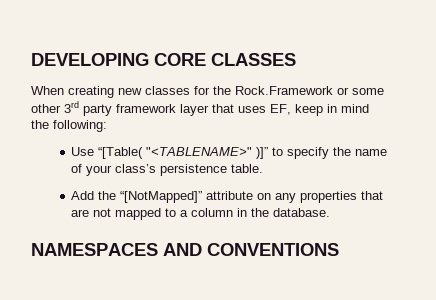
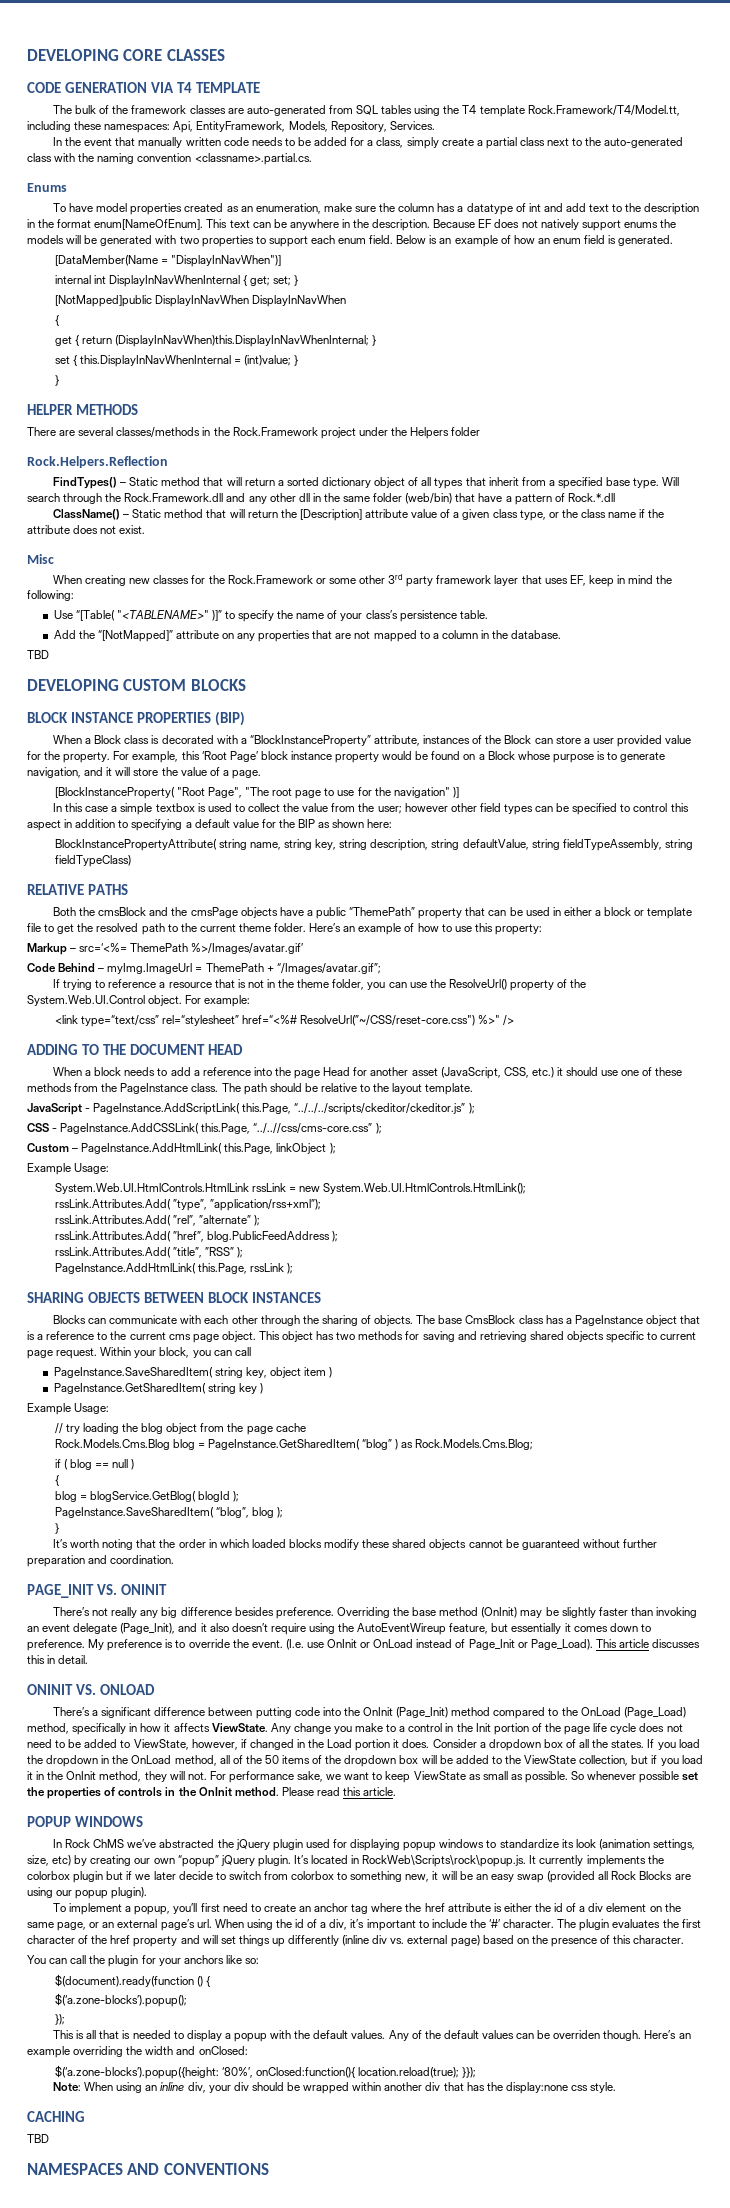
+ CODE GENERATION VIA T4 TEMPLATE
+ The bulk of the framework classes are auto-generated from SQL tables using the T4 template Rock.Framework/T4/Model.tt, including these namespaces: Api, EntityFramework, Models, Repository, Services.
+ In the event that manually written code needs to be added for a class, simply create a partial class next to the auto-generated class with the naming convention <classname>.partial.cs.
+ Enums
+ To have model properties created as an enumeration, make sure the column has a datatype of int and add text to the description in the format enum[NameOfEnum]. This text can be anywhere in the description. Because EF does not natively support enums the models will be generated with two properties to support each enum field. Below is an example of how an enum field is generated.
+ [DataMember(Name = "DisplayInNavWhen")]
+ internal int DisplayInNavWhenInternal { get; set; }
+ [NotMapped]public DisplayInNavWhen DisplayInNavWhen
+ {
+ get { return (DisplayInNavWhen)this.DisplayInNavWhenInternal; }
+ set { this.DisplayInNavWhenInternal = (int)value; }
+ }
+ HELPER METHODS
+ There are several classes/methods in the Rock.Framework project under the Helpers folder
+ Rock.Helpers.Reflection
+ FindTypes() – Static method that will return a sorted dictionary object of all types that inherit from a specified base type. Will search through the Rock.Framework.dll and any other dll in the same folder (web/bin) that have a pattern of Rock.*.dll
+ ClassName() – Static method that will return the [Description] attribute value of a given class type, or the class name if the attribute does not exist.
+ Misc
  Add the “[NotMapped]” attribute on any properties that are not mapped to a column in the database.
+ TBD
+ DEVELOPING CUSTOM BLOCKS
+ BLOCK INSTANCE PROPERTIES (BIP)
+ When a Block class is decorated with a “BlockInstanceProperty” attribute, instances of the Block can store a user provided value for the property. For example, this ‘Root Page’ block instance property would be found on a Block whose purpose is to generate navigation, and it will store the value of a page.
+ [BlockInstanceProperty( "Root Page", "The root page to use for the navigation" )]
+ In this case a simple textbox is used to collect the value from the user; however other field types can be specified to control this aspect in addition to specifying a default value for the BIP as shown here:
+ BlockInstancePropertyAttribute( string name, string key, string description, string defaultValue, string fieldTypeAssembly, string fieldTypeClass)
+ RELATIVE PATHS
+ Both the cmsBlock and the cmsPage objects have a public “ThemePath” property that can be used in either a block or template file to get the resolved path to the current theme folder. Here’s an example of how to use this property:
+ Markup – src=‘<%= ThemePath %>/Images/avatar.gif’
+ Code Behind – myImg.ImageUrl = ThemePath + “/Images/avatar.gif”;
+ If trying to reference a resource that is not in the theme folder, you can use the ResolveUrl() property of the System.Web.UI.Control object. For example:
+ <link type=“text/css” rel=“stylesheet” href=“<%# ResolveUrl(”~/CSS/reset-core.css") %>" />
+ ADDING TO THE DOCUMENT HEAD
+ When a block needs to add a reference into the page Head for another asset (JavaScript, CSS, etc.) it should use one of these methods from the PageInstance class. The path should be relative to the layout template.
+ JavaScript - PageInstance.AddScriptLink( this.Page, “../../../scripts/ckeditor/ckeditor.js” );
+ CSS - PageInstance.AddCSSLink( this.Page, “../..//css/cms-core.css” );
+ Custom – PageInstance.AddHtmlLink( this.Page, linkObject );
+ Example Usage:
+ System.Web.UI.HtmlControls.HtmlLink rssLink = new System.Web.UI.HtmlControls.HtmlLink();
+ rssLink.Attributes.Add( ”type”, ”application/rss+xml”);
+ rssLink.Attributes.Add( ”rel”, ”alternate” );
+ rssLink.Attributes.Add( ”href”, blog.PublicFeedAddress );
+ rssLink.Attributes.Add( ”title”, ”RSS” );
+ PageInstance.AddHtmlLink( this.Page, rssLink );
+ SHARING OBJECTS BETWEEN BLOCK INSTANCES
+ Blocks can communicate with each other through the sharing of objects. The base CmsBlock class has a PageInstance object that is a reference to the current cms page object. This object has two methods for saving and retrieving shared objects specific to current page request. Within your block, you can call
+ PageInstance.SaveSharedItem( string key, object item )
+ PageInstance.GetSharedItem( string key )
+ Example Usage:
+ // try loading the blog object from the page cache
+ Rock.Models.Cms.Blog blog = PageInstance.GetSharedItem( “blog” ) as Rock.Models.Cms.Blog;
+ if ( blog == null )
+ {
+ blog = blogService.GetBlog( blogId );
+ PageInstance.SaveSharedItem( “blog”, blog );
+ }
+ It’s worth noting that the order in which loaded blocks modify these shared objects cannot be guaranteed without further preparation and coordination.
+ PAGE_INIT VS. ONINIT
+ There’s not really any big difference besides preference. Overriding the base method (OnInit) may be slightly faster than invoking an event delegate (Page_Init), and it also doesn’t require using the AutoEventWireup feature, but essentially it comes down to preference. My preference is to override the event. (I.e. use OnInit or OnLoad instead of Page_Init or Page_Load). This article discusses this in detail.
+ ONINIT VS. ONLOAD
+ There’s a significant difference between putting code into the OnInit (Page_Init) method compared to the OnLoad (Page_Load) method, specifically in how it affects ViewState. Any change you make to a control in the Init portion of the page life cycle does not need to be added to ViewState, however, if changed in the Load portion it does. Consider a dropdown box of all the states. If you load the dropdown in the OnLoad method, all of the 50 items of the dropdown box will be added to the ViewState collection, but if you load it in the OnInit method, they will not. For performance sake, we want to keep ViewState as small as possible. So whenever possible set the properties of controls in the OnInit method. Please read this article.
+ POPUP WINDOWS
+ In Rock ChMS we’ve abstracted the jQuery plugin used for displaying popup windows to standardize its look (animation settings, size, etc) by creating our own “popup” jQuery plugin. It’s located in RockWeb\Scripts\rock\popup.js. It currently implements the colorbox plugin but if we later decide to switch from colorbox to something new, it will be an easy swap (provided all Rock Blocks are using our popup plugin).
+ To implement a popup, you’ll first need to create an anchor tag where the href attribute is either the id of a div element on the same page, or an external page’s url. When using the id of a div, it’s important to include the ‘#’ character. The plugin evaluates the first character of the href property and will set things up differently (inline div vs. external page) based on the presence of this character.
+ You can call the plugin for your anchors like so:
+ $(document).ready(function () {
+ $(‘a.zone-blocks’).popup();
+ });
+ This is all that is needed to display a popup with the default values. Any of the default values can be overriden though. Here’s an example overriding the width and onClosed:
+ $(‘a.zone-blocks’).popup({height: ‘80%’, onClosed:function(){ location.reload(true); }});
+ Note: When using an inline div, your div should be wrapped within another div that has the display:none css style.
+ CACHING
+ TBD

